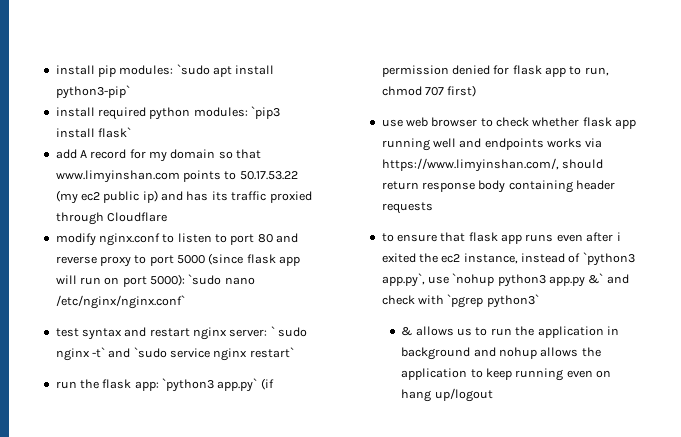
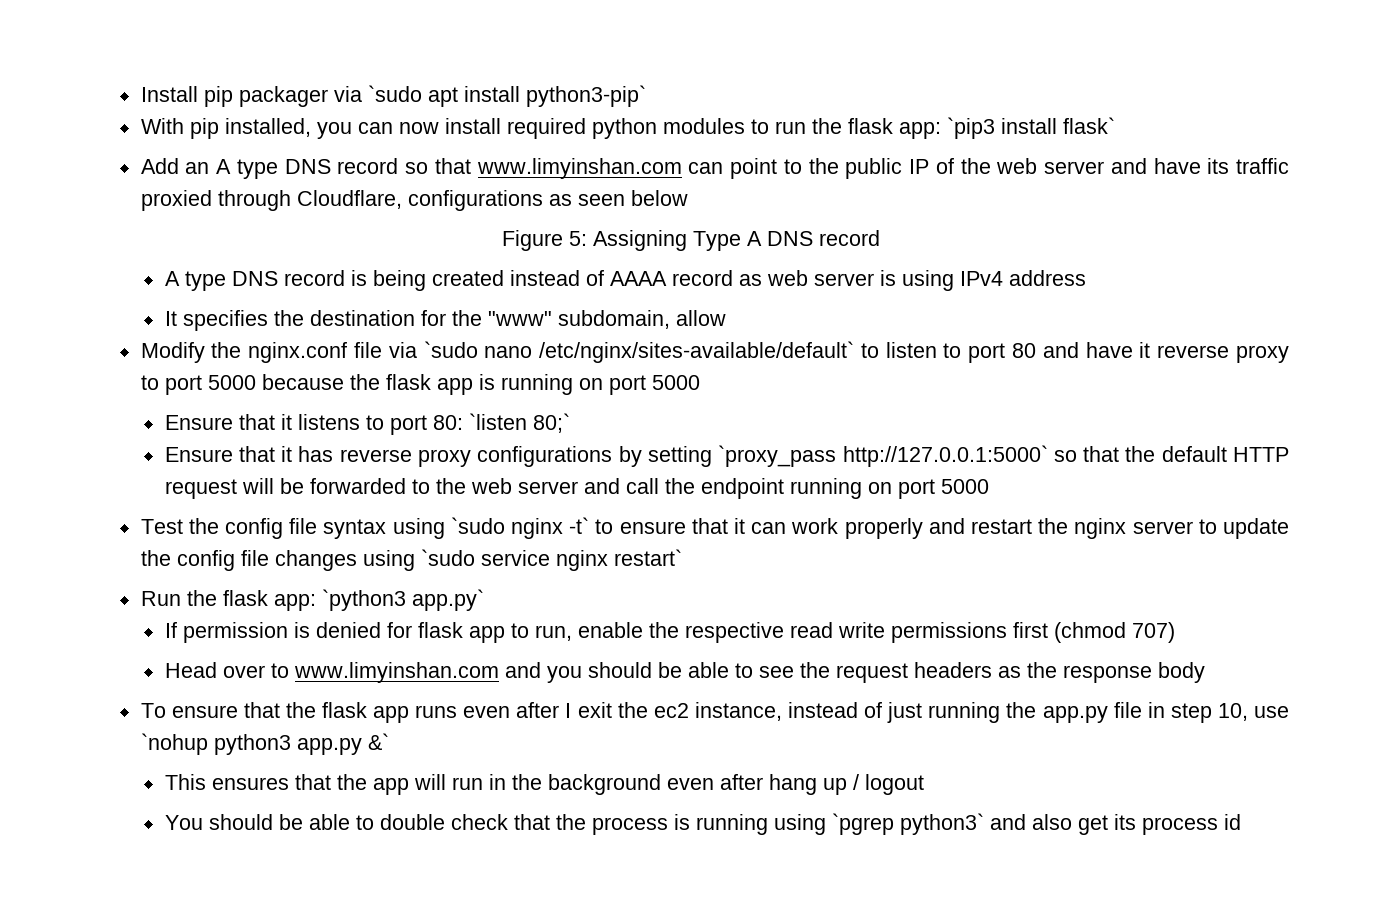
- install pip modules: `sudo apt install python3-pip`
+ Install pip packager via `sudo apt install python3-pip`
- install required python modules: `pip3 install flask`
- add A record for my domain so that www.limyinshan.com points to 50.17.53.22 (my ec2 public ip) and has its traffic proxied through Cloudflare
- modify nginx.conf to listen to port 80 and reverse proxy to port 5000 (since flask app will run on port 5000): `sudo nano /etc/nginx/nginx.conf`
- test syntax and restart nginx server: ` sudo nginx -t` and `sudo service nginx restart`
+ With pip installed, you can now install required python modules to run the flask app: `pip3 install flask`
+ Add an A type DNS record so that www.limyinshan.com can point to the public IP of the web server and have its traffic proxied through Cloudflare, configurations as seen below
+ Figure 5: Assigning Type A DNS record
+ A type DNS record is being created instead of AAAA record as web server is using IPv4 address
+ It specifies the destination for the "www" subdomain, allow
+ Modify the nginx.conf file via `sudo nano /etc/nginx/sites-available/default` to listen to port 80 and have it reverse proxy to port 5000 because the flask app is running on port 5000
+ Ensure that it listens to port 80: `listen 80;`
+ Ensure that it has reverse proxy configurations by setting `proxy_pass http://127.0.0.1:5000` so that the default HTTP request will be forwarded to the web server and call the endpoint running on port 5000
+ Test the config file syntax using `sudo nginx -t` to ensure that it can work properly and restart the nginx server to update the config file changes using `sudo service nginx restart`
- run the flask app: `python3 app.py` (if permission denied for flask app to run, chmod 707 first)
- use web browser to check whether flask app running well and endpoints works via https://www.limyinshan.com/, should return response body containing header requests
- to ensure that flask app runs even after i exited the ec2 instance, instead of `python3 app.py`, use `nohup python3 app.py &` and check with `pgrep python3`
- & allows us to run the application in background and nohup allows the application to keep running even on hang up/logout
+ Run the flask app: `python3 app.py`
+ If permission is denied for flask app to run, enable the respective read write permissions first (chmod 707)
+ Head over to www.limyinshan.com and you should be able to see the request headers as the response body
+ To ensure that the flask app runs even after I exit the ec2 instance, instead of just running the app.py file in step 10, use `nohup python3 app.py &`
+ This ensures that the app will run in the background even after hang up / logout
+ You should be able to double check that the process is running using `pgrep python3` and also get its process id

